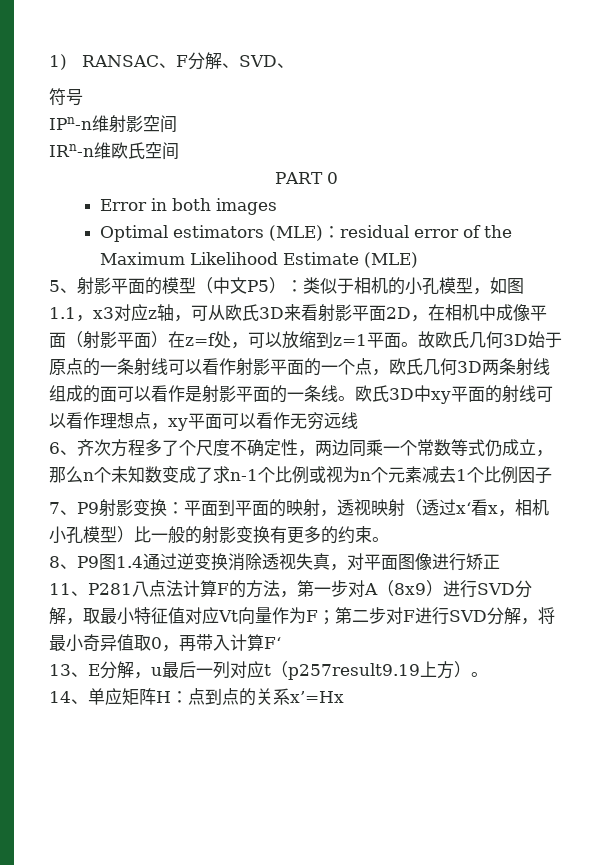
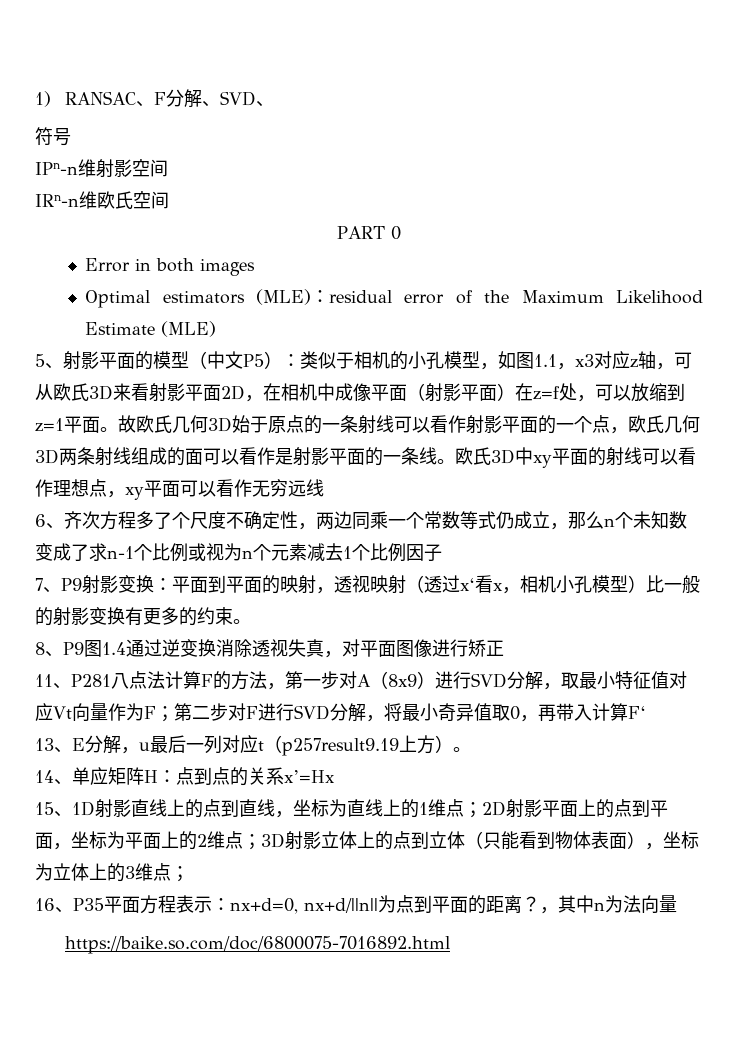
+ 15、1D射影直线上的点到直线，坐标为直线上的1维点；2D射影平面上的点到平面，坐标为平面上的2维点；3D射影立体上的点到立体（只能看到物体表面），坐标为立体上的3维点；
+ 16、P35平面方程表示：nx+d=0, nx+d/||n||为点到平面的距离？，其中n为法向量
+ https://baike.so.com/doc/6800075-7016892.html

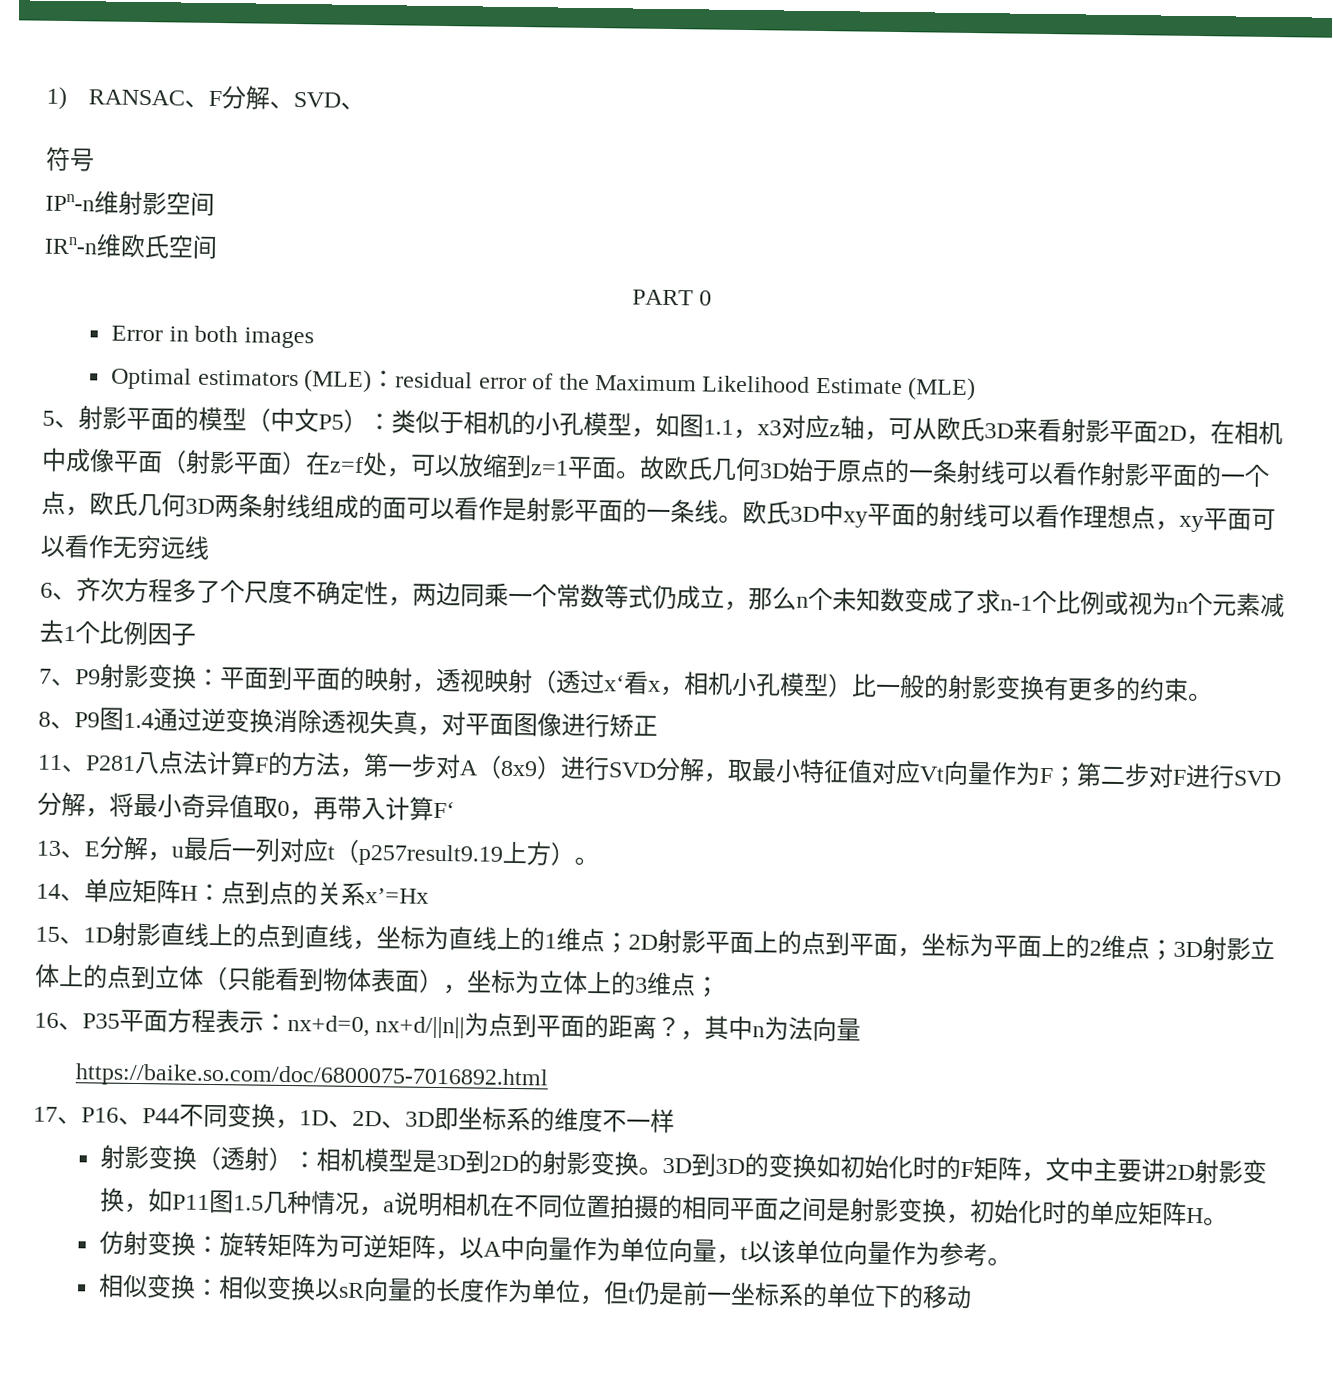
+ 17、P16、P44不同变换，1D、2D、3D即坐标系的维度不一样
+ 射影变换（透射）：相机模型是3D到2D的射影变换。3D到3D的变换如初始化时的F矩阵，文中主要讲2D射影变换，如P11图1.5几种情况，a说明相机在不同位置拍摄的相同平面之间是射影变换，初始化时的单应矩阵H。
+ 仿射变换：旋转矩阵为可逆矩阵，以A中向量作为单位向量，t以该单位向量作为参考。
+ 相似变换：相似变换以sR向量的长度作为单位，但t仍是前一坐标系的单位下的移动

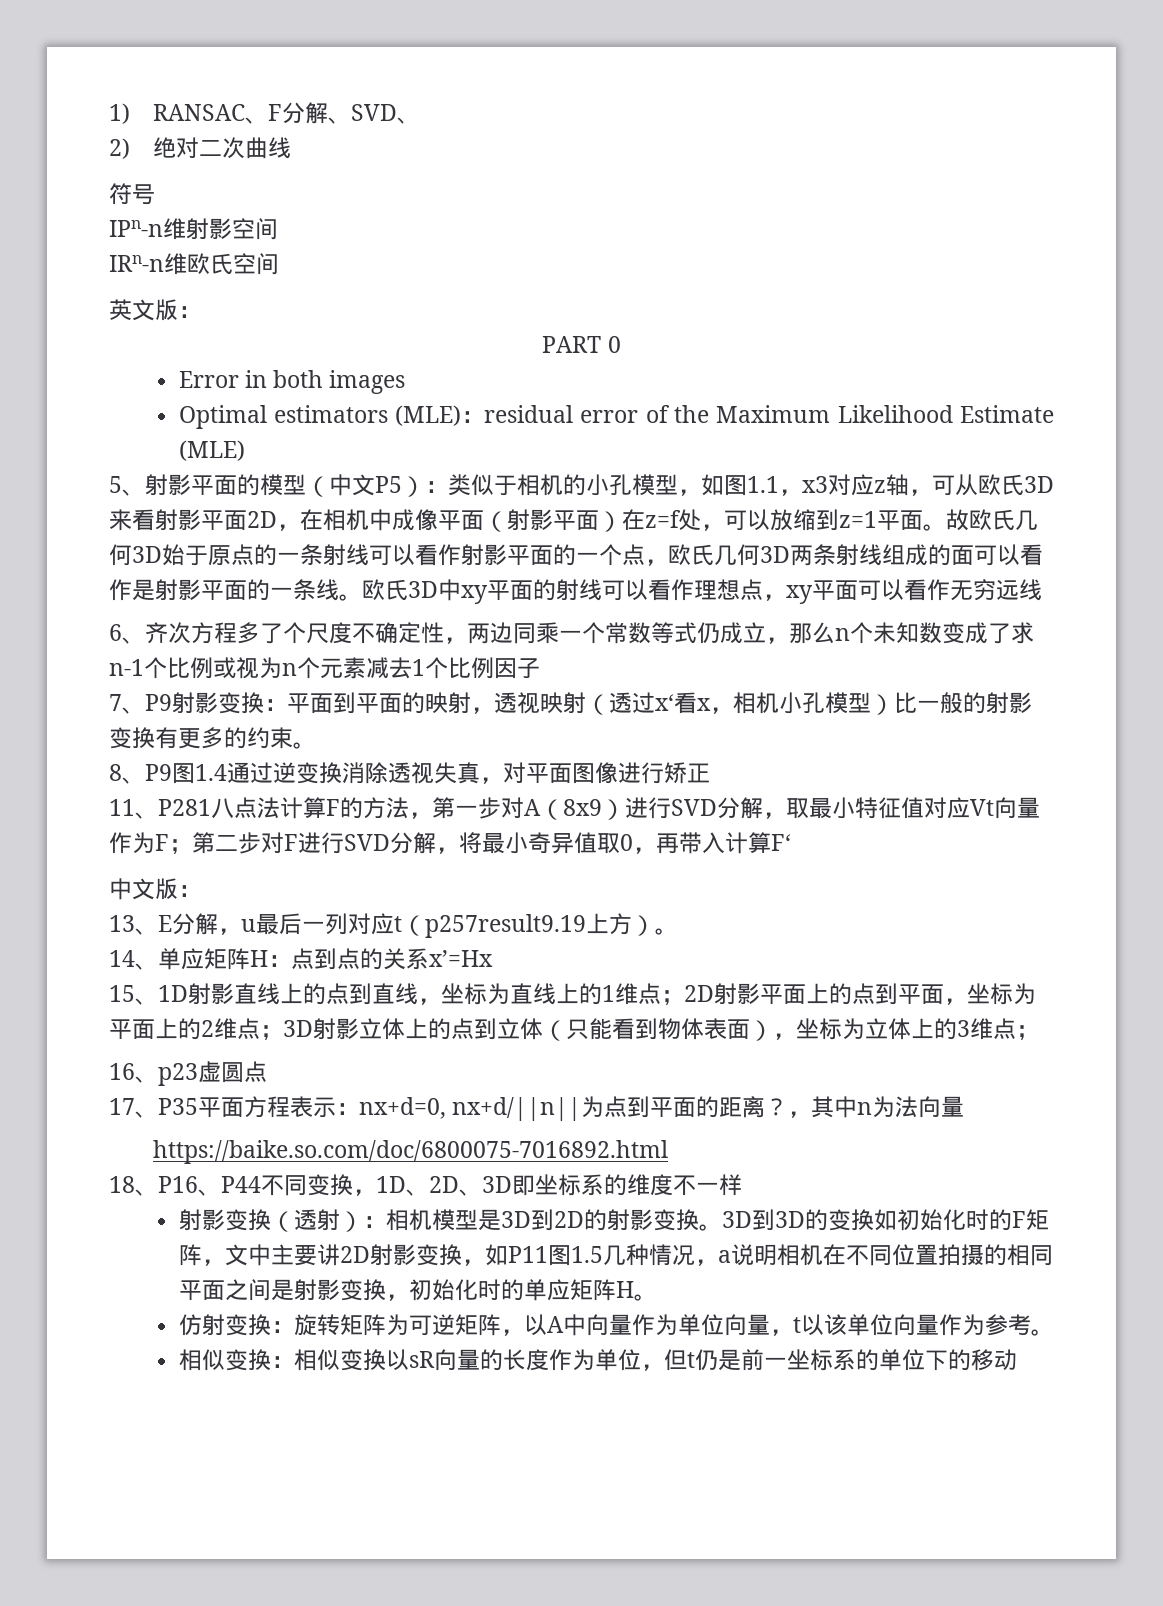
+ 2)绝对二次曲线
+ 英文版：
+ 中文版：
- 16、P35平面方程表示：nx+d=0, nx+d/||n||为点到平面的距离？
+ 16、p23虚圆点
+ 17、P35平面方程表示：nx+d=0, nx+d/||n||为点到平面的距离？
- 17、P16、P44不同变换，1D、2D、3D即坐标系的维度不一样
+ 18、P16、P44不同变换，1D、2D、3D即坐标系的维度不一样

